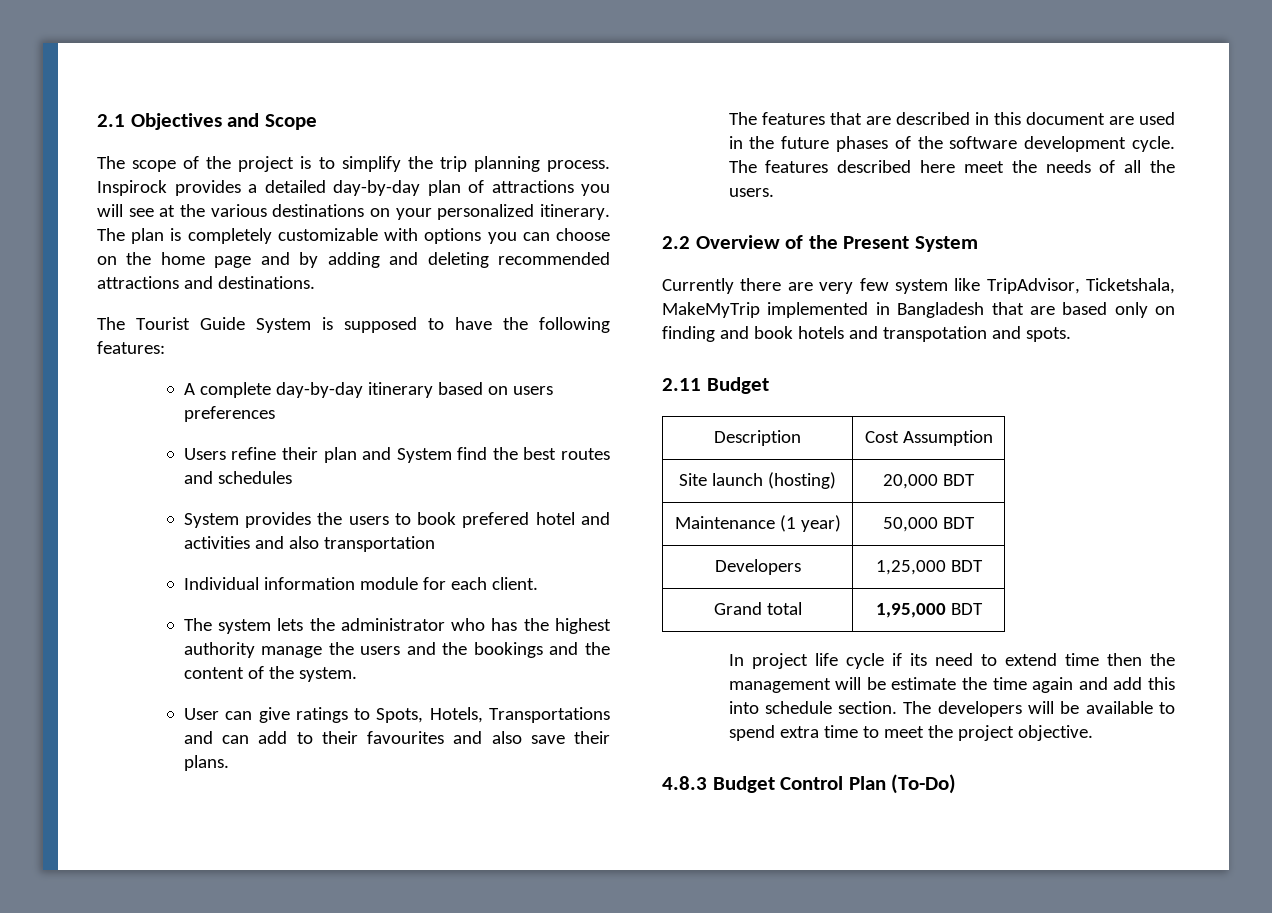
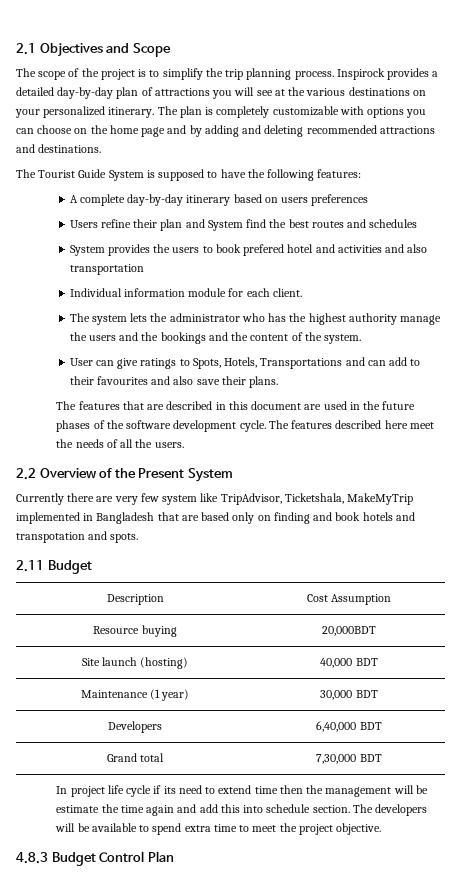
+ Resource buying | 20,000BDT
- Site launch (hosting) | 20,000 BDT
+ Site launch (hosting) | 40,000 BDT
- Maintenance (1 year) | 50,000 BDT
+ Maintenance (1 year) | 30,000 BDT
- Developers | 1,25,000 BDT
+ Developers | 6,40,000 BDT
- Grand total | 1,95,000 BDT
+ Grand total | 7,30,000 BDT
- 4.8.3 Budget Control Plan (To-Do)
+ 4.8.3 Budget Control Plan

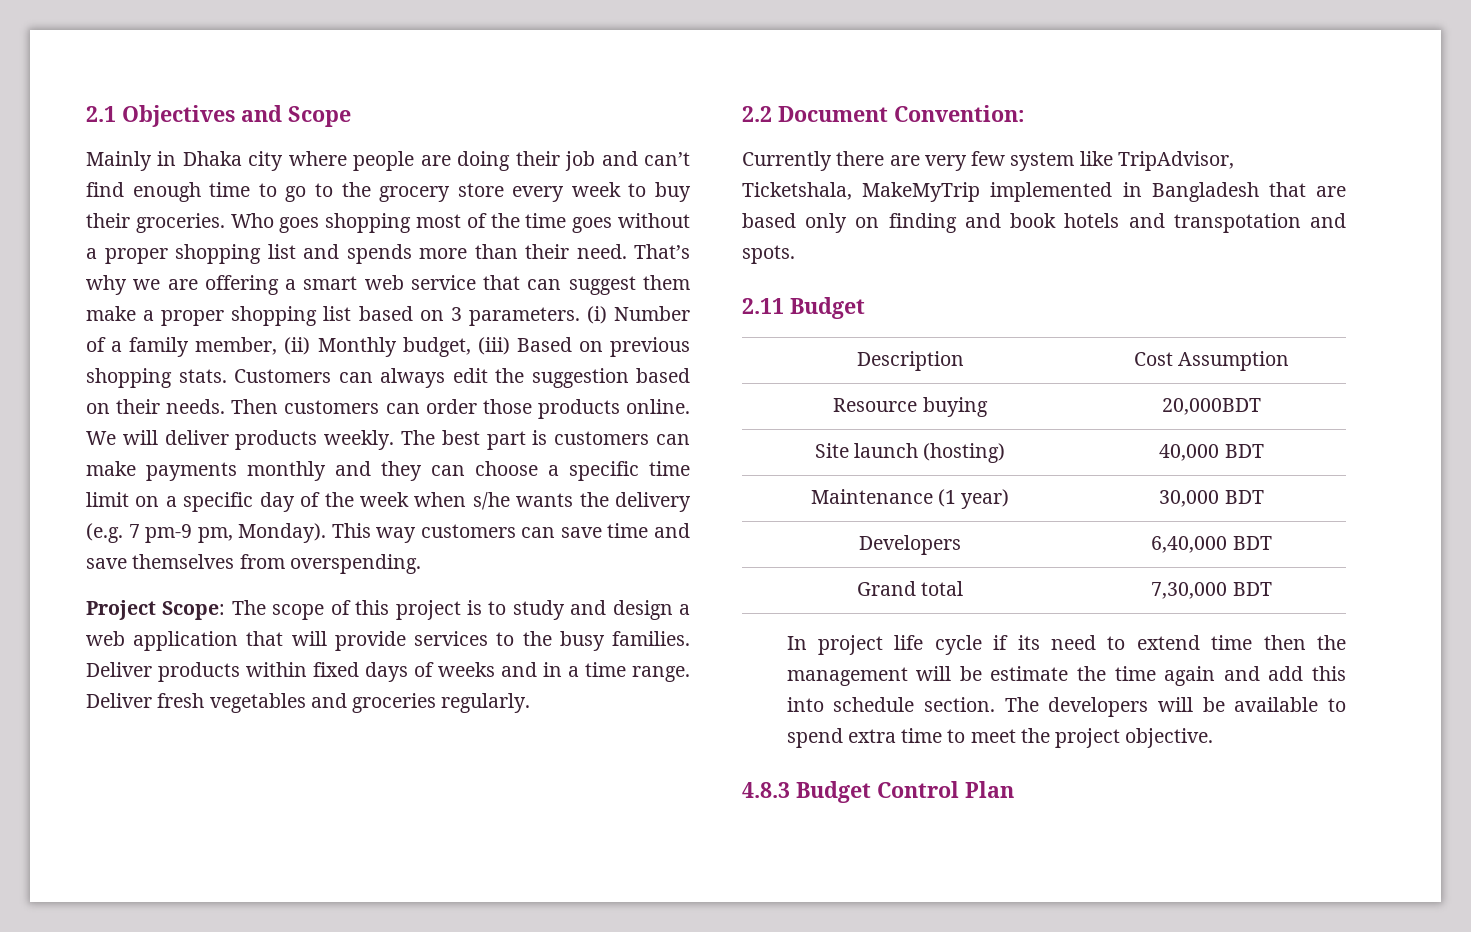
- The scope of the project is to simplify the trip planning process. Inspirock provides a detailed day-by-day plan of attractions you will see at the various destinations on your personalized itinerary. The plan is completely customizable with options you can choose on the home page and by adding and deleting recommended attractions and destinations.
- The Tourist Guide System is supposed to have the following features:
- A complete day-by-day itinerary based on users preferences
- Users refine their plan and System find the best routes and schedules
- System provides the users to book prefered hotel and activities and also transportation
- Individual information module for each client.
- The system lets the administrator who has the highest authority manage the users and the bookings and the content of the system.
- User can give ratings to Spots, Hotels, Transportations and can add to their favourites and also save their plans.
- The features that are described in this document are used in the future phases of the software development cycle. The features described here meet the needs of all the users.
- 2.2 Overview of the Present System
+ Mainly in Dhaka city where people are doing their job and can’t find enough time to go to the grocery store every week to buy their groceries. Who goes shopping most of the time goes without a proper shopping list and spends more than their need. That’s why we are offering a smart web service that can suggest them make a proper shopping list based on 3 parameters. (i) Number of a family member, (ii) Monthly budget, (iii) Based on previous shopping stats. Customers can always edit the suggestion based on their needs. Then customers can order those products online. We will deliver products weekly. The best part is customers can make payments monthly and they can choose a specific time limit on a specific day of the week when s/he wants the delivery (e.g. 7 pm-9 pm, Monday). This way customers can save time and save themselves from overspending.
+ Project Scope: The scope of this project is to study and design a web application that will provide services to the busy families. Deliver products within fixed days of weeks and in a time range. Deliver fresh vegetables and groceries regularly.
+ 2.2 Document Convention:

